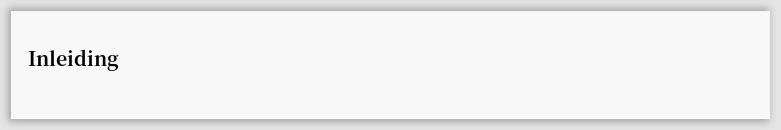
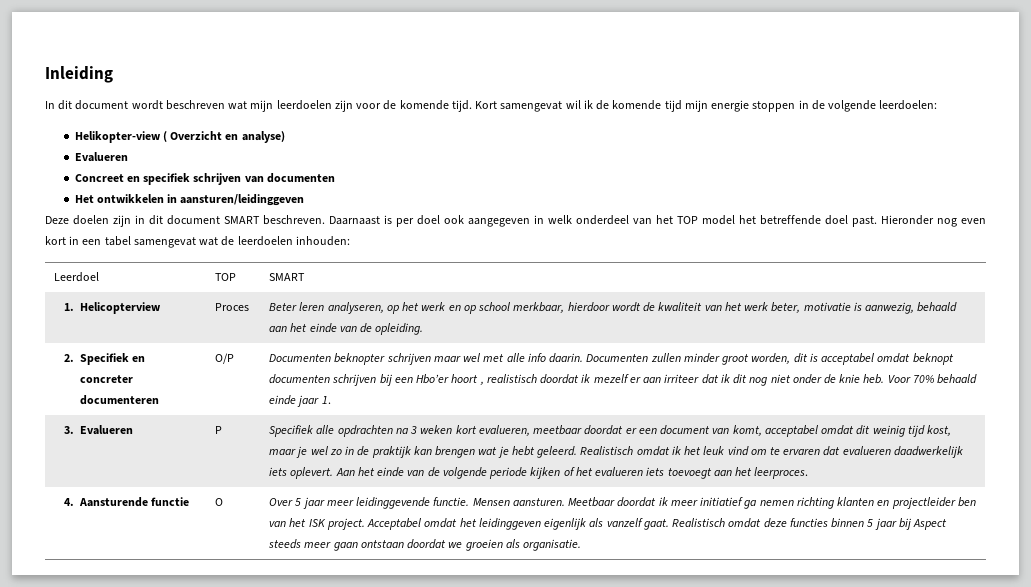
+ In dit document wordt beschreven wat mijn leerdoelen zijn voor de komende tijd. Kort samengevat wil ik de komende tijd mijn energie stoppen in de volgende leerdoelen:
+ Helikopter-view ( Overzicht en analyse)
+ Evalueren
+ Concreet en specifiek schrijven van documenten
+ Het ontwikkelen in aansturen/leidinggeven
+ Deze doelen zijn in dit document SMART beschreven. Daarnaast is per doel ook aangegeven in welk onderdeel van het TOP model het betreffende doel past. Hieronder nog even kort in een tabel samengevat wat de leerdoelen inhouden:
+ Leerdoel | TOP | SMART
+ 1. Helicopterview | Proces | Beter leren analyseren, op het werk en op school merkbaar, hierdoor wordt de kwaliteit van het werk beter, motivatie is aanwezig, behaald aan het einde van de opleiding.
+ 2. Specifiek en concreter documenteren | O/P | Documenten beknopter schrijven maar wel met alle info daarin. Documenten zullen minder groot worden, dit is acceptabel omdat beknopt documenten schrijven bij een Hbo’er hoort , realistisch doordat ik mezelf er aan irriteer dat ik dit nog niet onder de knie heb. Voor 70% behaald einde jaar 1.
+ 3. Evalueren | P | Specifiek alle opdrachten na 3 weken kort evalueren, meetbaar doordat er een document van komt, acceptabel omdat dit weinig tijd kost, maar je wel zo in de praktijk kan brengen wat je hebt geleerd. Realistisch omdat ik het leuk vind om te ervaren dat evalueren daadwerkelijk iets oplevert. Aan het einde van de volgende periode kijken of het evalueren iets toevoegt aan het leerproces.
+ 4. Aansturende functie | O | Over 5 jaar meer leidinggevende functie. Mensen aansturen. Meetbaar doordat ik meer initiatief ga nemen richting klanten en projectleider ben van het ISK project. Acceptabel omdat het leidinggeven eigenlijk als vanzelf gaat. Realistisch omdat deze functies binnen 5 jaar bij Aspect steeds meer gaan ontstaan doordat we groeien als organisatie.

